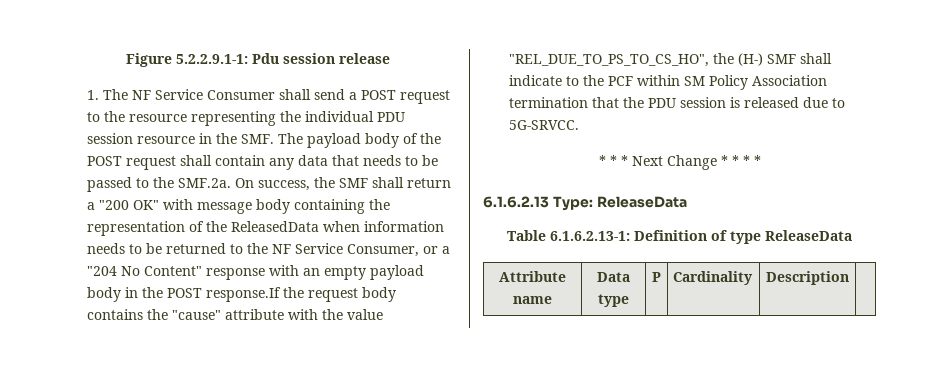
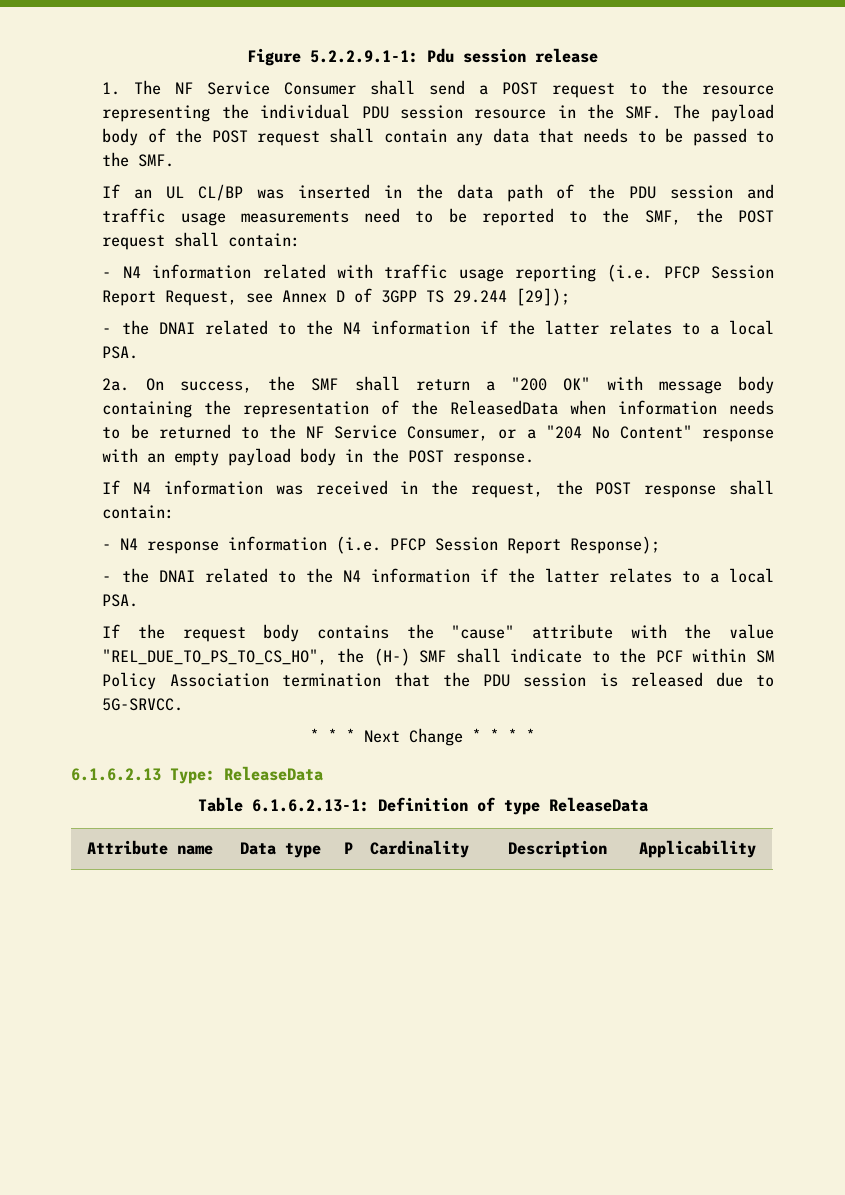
- 1. The NF Service Consumer shall send a POST request to the resource representing the individual PDU session resource in the SMF. The payload body of the POST request shall contain any data that needs to be passed to the SMF.2a. On success, the SMF shall return a "200 OK" with message body containing the representation of the ReleasedData when information needs to be returned to the NF Service Consumer, or a "204 No Content" response with an empty payload body in the POST response.If the request body contains the "cause" attribute with the value "REL_DUE_TO_PS_TO_CS_HO", the (H-) SMF shall indicate to the PCF within SM Policy Association termination that the PDU session is released due to 5G-SRVCC.
+ 1. The NF Service Consumer shall send a POST request to the resource representing the individual PDU session resource in the SMF. The payload body of the POST request shall contain any data that needs to be passed to the SMF.
+ If an UL CL/BP was inserted in the data path of the PDU session and traffic usage measurements need to be reported to the SMF, the POST request shall contain:
+ - N4 information related with traffic usage reporting (i.e. PFCP Session Report Request, see Annex D of 3GPP TS 29.244 [29]);
+ - the DNAI related to the N4 information if the latter relates to a local PSA.
+ 2a. On success, the SMF shall return a "200 OK" with message body containing the representation of the ReleasedData when information needs to be returned to the NF Service Consumer, or a "204 No Content" response with an empty payload body in the POST response.
+ If N4 information was received in the request, the POST response shall contain:
+ - N4 response information (i.e. PFCP Session Report Response);
+ - the DNAI related to the N4 information if the latter relates to a local PSA.
+ If the request body contains the "cause" attribute with the value "REL_DUE_TO_PS_TO_CS_HO", the (H-) SMF shall indicate to the PCF within SM Policy Association termination that the PDU session is released due to 5G-SRVCC.
- Attribute name | Data type | P | Cardinality | Description |
+ Attribute name | Data type | P | Cardinality | Description | Applicability

